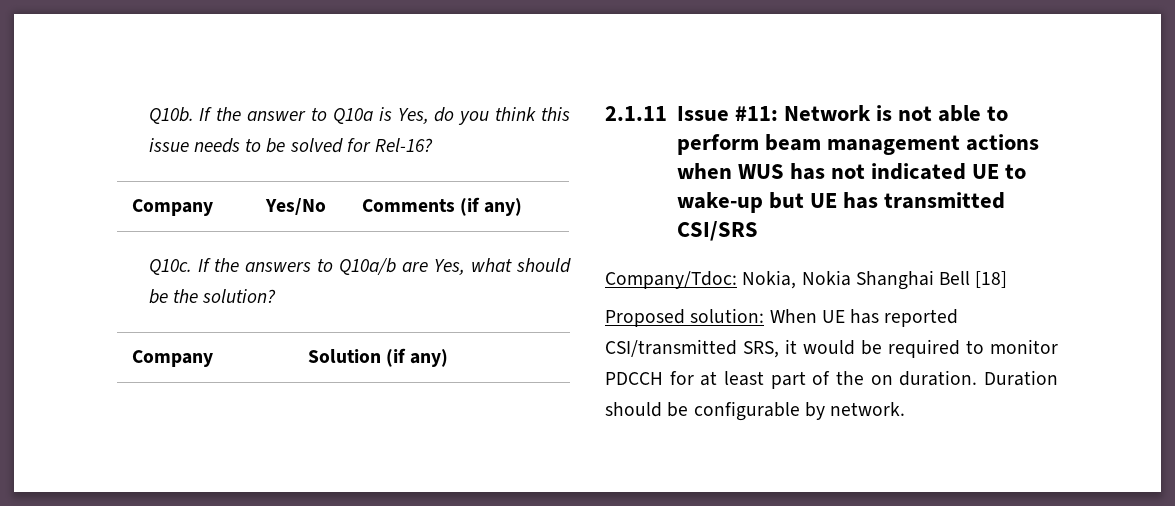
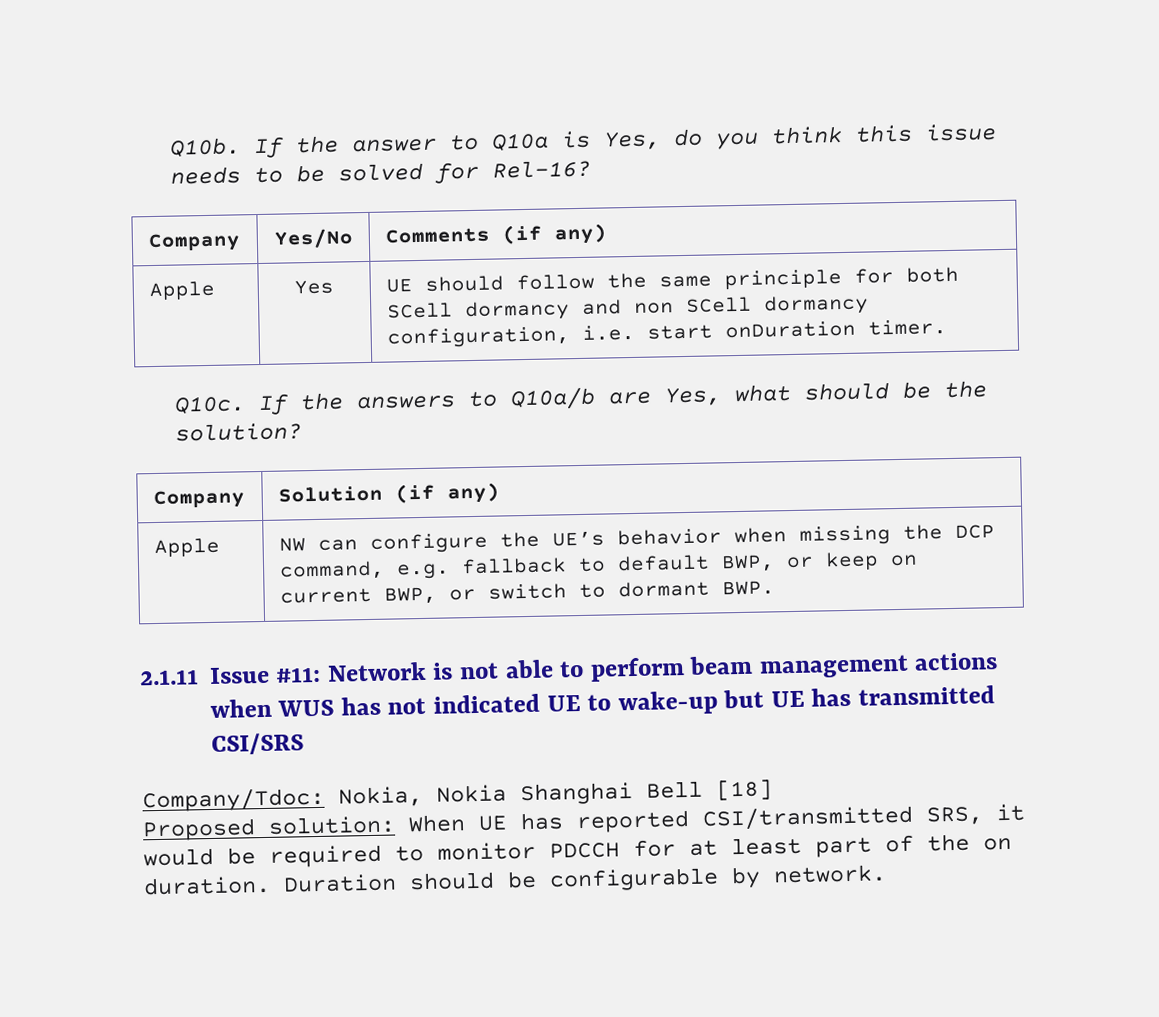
+ Apple | Yes | UE should follow the same principle for both SCell dormancy and non SCell dormancy configuration, i.e. start onDuration timer.
+ Apple | NW can configure the UE’s behavior when missing the DCP command, e.g. fallback to default BWP, or keep on current BWP, or switch to dormant BWP.

